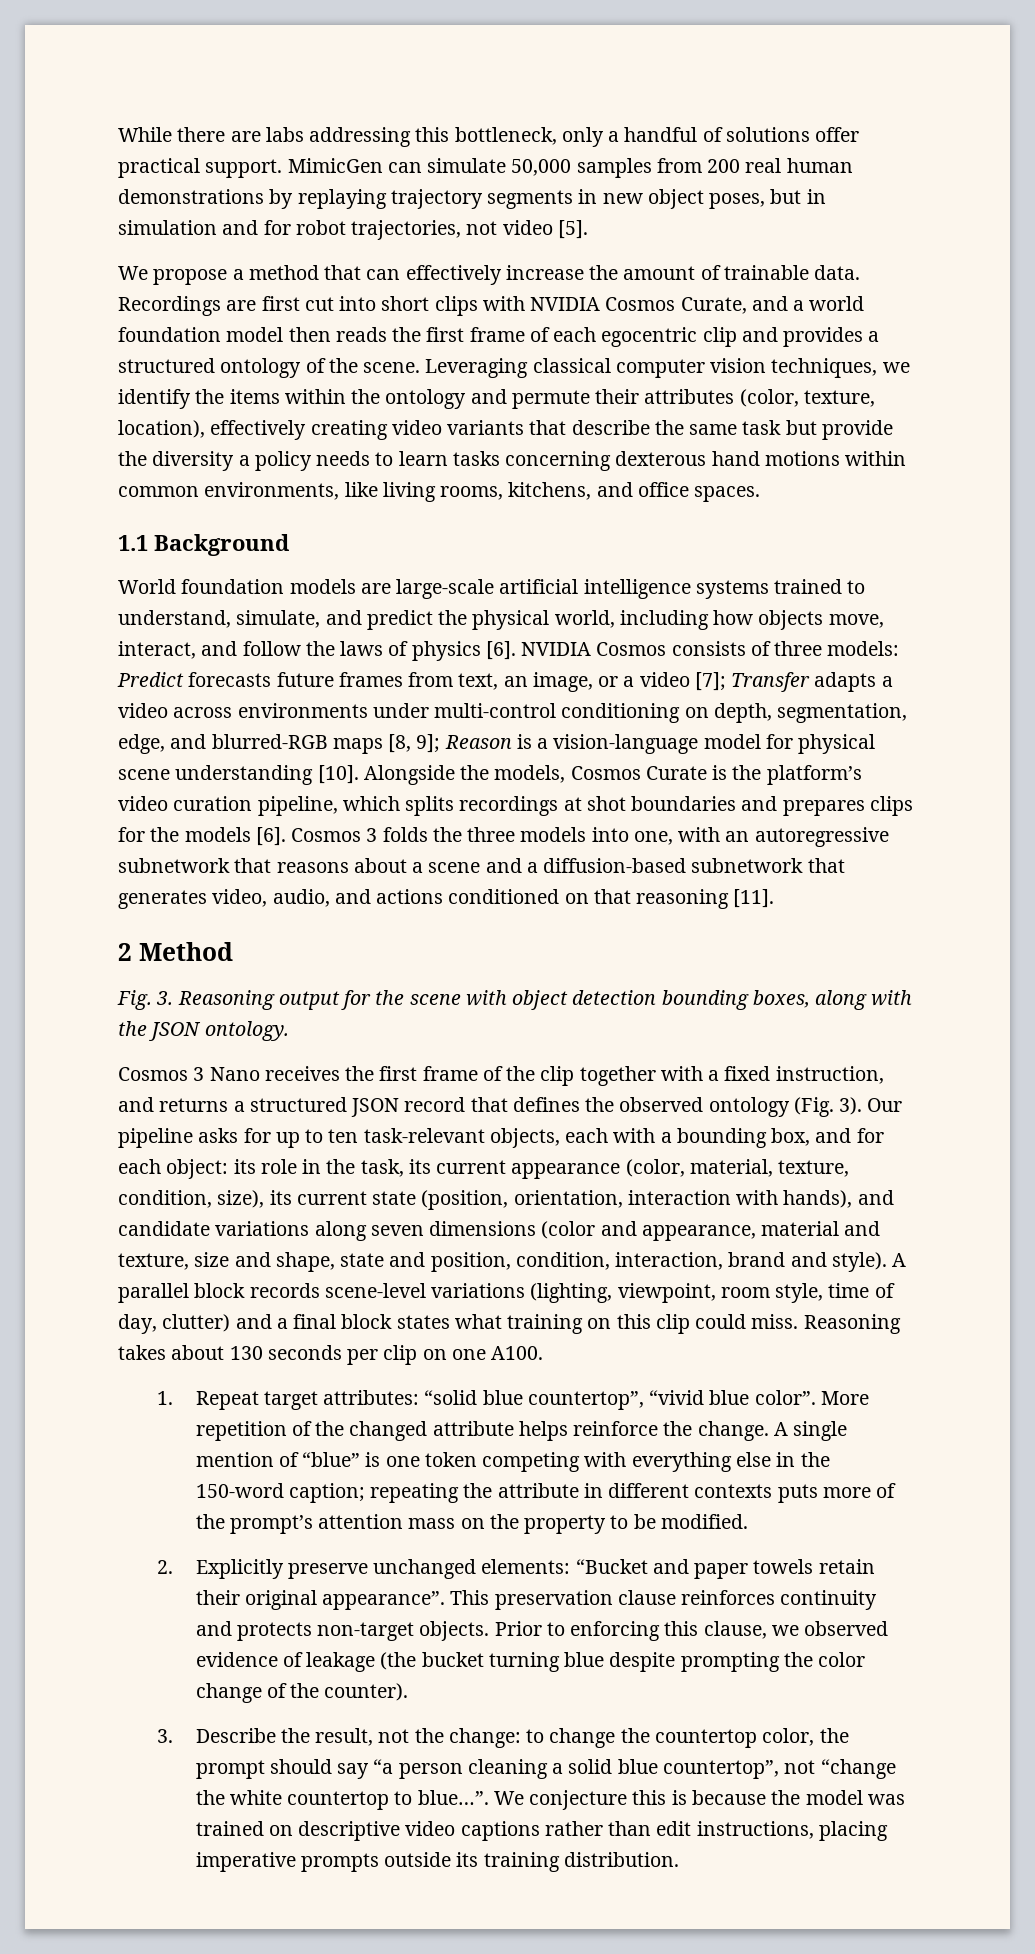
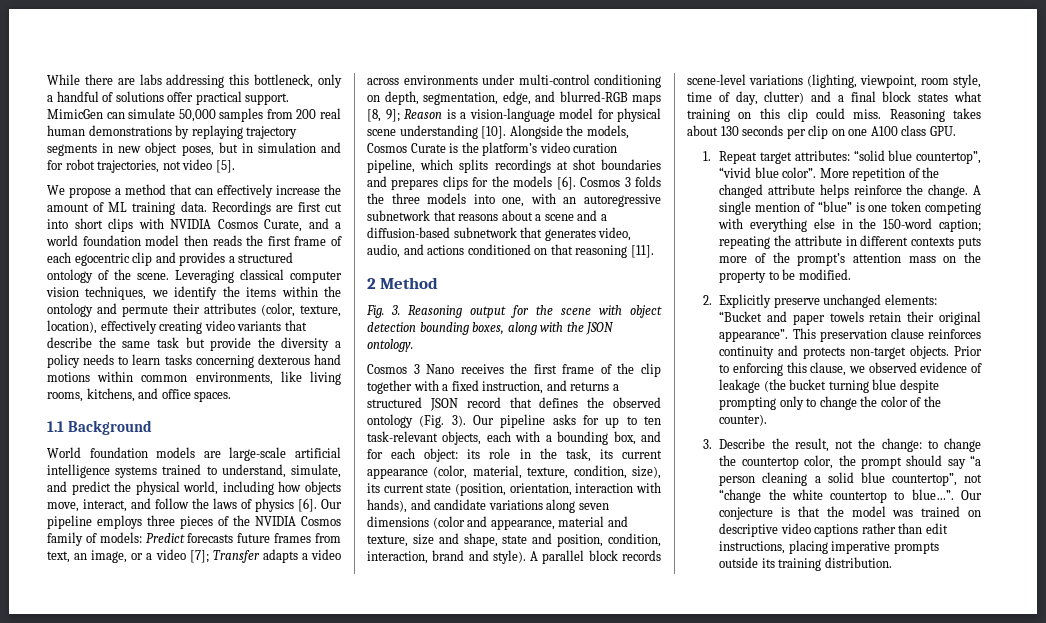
- We propose a method that can effectively increase the amount of trainable data.
+ We propose a method that can effectively increase the amount of ML training data.
- NVIDIA Cosmos consists of three models: Predict forecasts future frames from text, an image, or a video [7]; Transfer adapts a video across environments under multi-control conditioning on depth, segmentation, edge, and blurred-RGB maps [8, 9]; Reason is a vision-language model for physical scene understanding [10].
+ Our pipeline employs three pieces of the NVIDIA Cosmos family of models: Predict forecasts future frames from text, an image, or a video [7]; Transfer adapts a video across environments under multi-control conditioning on depth, segmentation, edge, and blurred-RGB maps [8, 9]; Reason is a vision-language model for physical scene understanding [10].
- Reasoning takes about 130 seconds per clip on one A100.
+ Reasoning takes about 130 seconds per clip on one A100 class GPU.
- Prior to enforcing this clause, we observed evidence of leakage (the bucket turning blue despite prompting the color change of the counter).
+ Prior to enforcing this clause, we observed evidence of leakage (the bucket turning blue despite prompting only to change the color of the counter).
- We conjecture this is because the model was trained on descriptive video captions rather than edit instructions, placing imperative prompts outside its training distribution.
+ Our conjecture is that the model was trained on descriptive video captions rather than edit instructions, placing imperative prompts outside its training distribution.

